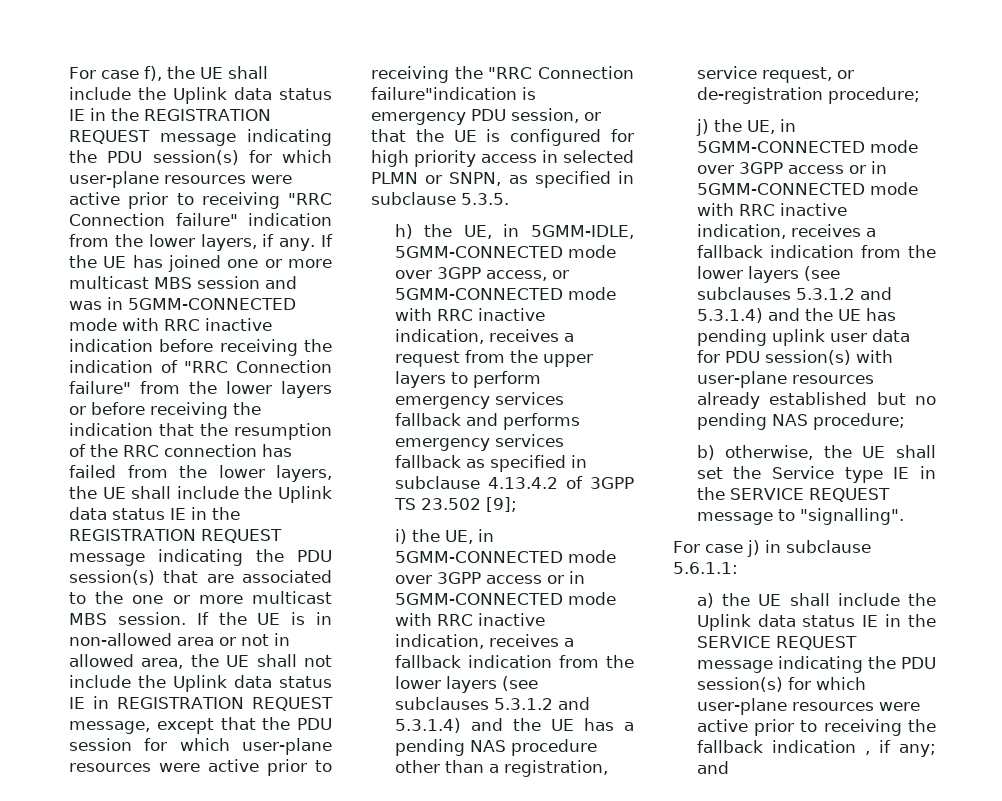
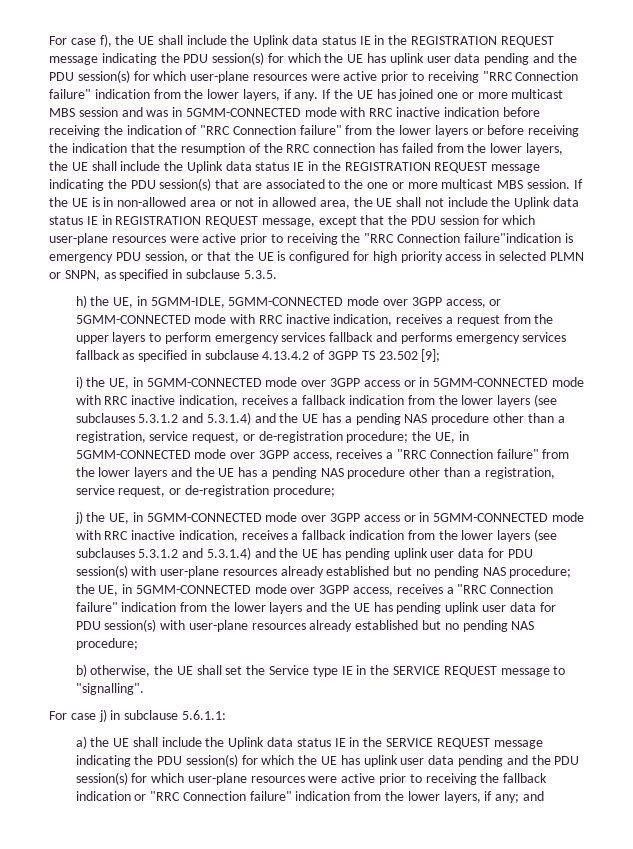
- For case f), the UE shall include the Uplink data status IE in the REGISTRATION REQUEST message indicating the PDU session(s) for which user-plane resources were active prior to receiving "RRC Connection failure" indication from the lower layers, if any.
+ For case f), the UE shall include the Uplink data status IE in the REGISTRATION REQUEST message indicating the PDU session(s) for which the UE has uplink user data pending and the PDU session(s) for which user-plane resources were active prior to receiving "RRC Connection failure" indication from the lower layers, if any.
- i) the UE, in 5GMM-CONNECTED mode over 3GPP access or in 5GMM-CONNECTED mode with RRC inactive indication, receives a fallback indication from the lower layers (see subclauses 5.3.1.2 and 5.3.1.4) and the UE has a pending NAS procedure other than a registration, service request, or de-registration procedure;
+ i) the UE, in 5GMM-CONNECTED mode over 3GPP access or in 5GMM-CONNECTED mode with RRC inactive indication, receives a fallback indication from the lower layers (see subclauses 5.3.1.2 and 5.3.1.4) and the UE has a pending NAS procedure other than a registration, service request, or de-registration procedure; the UE, in 5GMM-CONNECTED mode over 3GPP access, receives a "RRC Connection failure" from the lower layers and the UE has a pending NAS procedure other than a registration, service request, or de-registration procedure;
- j) the UE, in 5GMM-CONNECTED mode over 3GPP access or in 5GMM-CONNECTED mode with RRC inactive indication, receives a fallback indication from the lower layers (see subclauses 5.3.1.2 and 5.3.1.4) and the UE has pending uplink user data for PDU session(s) with user-plane resources already established but no pending NAS procedure;
+ j) the UE, in 5GMM-CONNECTED mode over 3GPP access or in 5GMM-CONNECTED mode with RRC inactive indication, receives a fallback indication from the lower layers (see subclauses 5.3.1.2 and 5.3.1.4) and the UE has pending uplink user data for PDU session(s) with user-plane resources already established but no pending NAS procedure; the UE, in 5GMM-CONNECTED mode over 3GPP access, receives a "RRC Connection failure" indication from the lower layers and the UE has pending uplink user data for PDU session(s) with user-plane resources already established but no pending NAS procedure;
- a) the UE shall include the Uplink data status IE in the SERVICE REQUEST message indicating the PDU session(s) for which user-plane resources were active prior to receiving the fallback indication , if any; and
+ a) the UE shall include the Uplink data status IE in the SERVICE REQUEST message indicating the PDU session(s) for which the UE has uplink user data pending and the PDU session(s) for which user-plane resources were active prior to receiving the fallback indication or "RRC Connection failure" indication from the lower layers, if any; and

